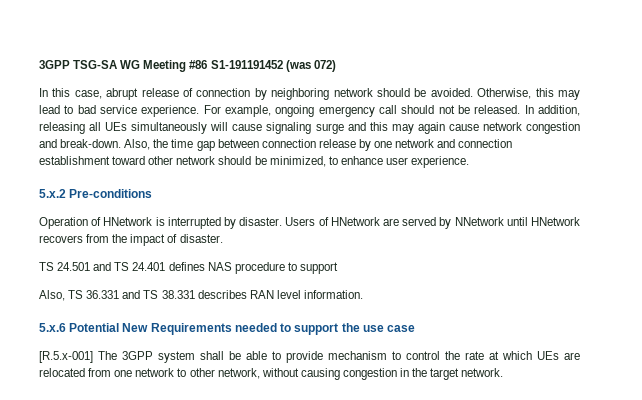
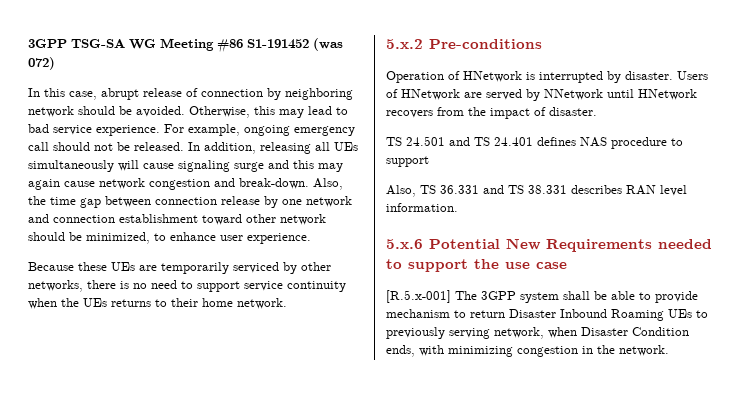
- 3GPP TSG-SA WG Meeting #86 S1-191191452 (was 072)
+ 3GPP TSG-SA WG Meeting #86 S1-191452 (was 072)
+ Because these UEs are temporarily serviced by other networks, there is no need to support service continuity when the UEs returns to their home network.
- [R.5.x-001] The 3GPP system shall be able to provide mechanism to control the rate at which UEs are relocated from one network to other network, without causing congestion in the target network.
+ [R.5.x-001] The 3GPP system shall be able to provide mechanism to return Disaster Inbound Roaming UEs to previously serving network, when Disaster Condition ends, with minimizing congestion in the network.

